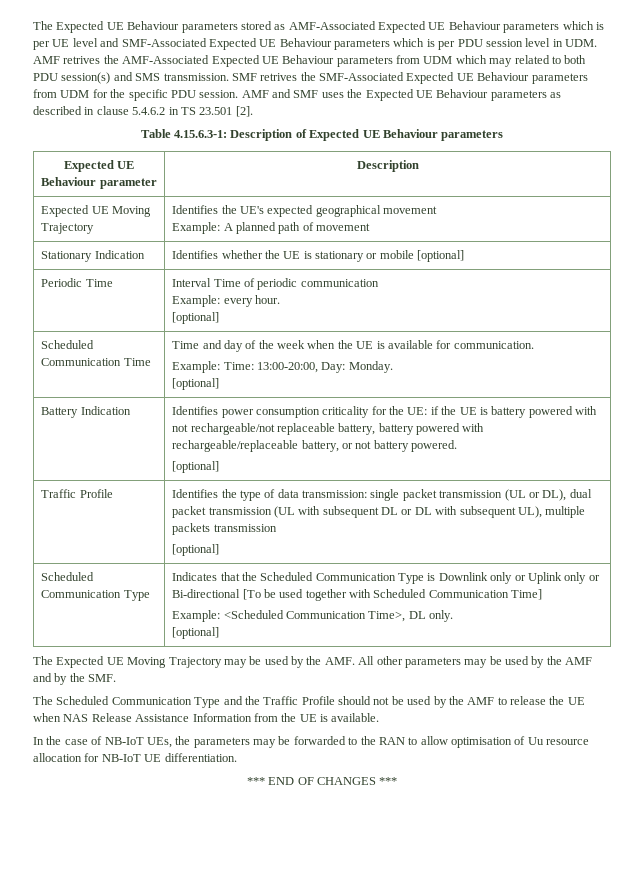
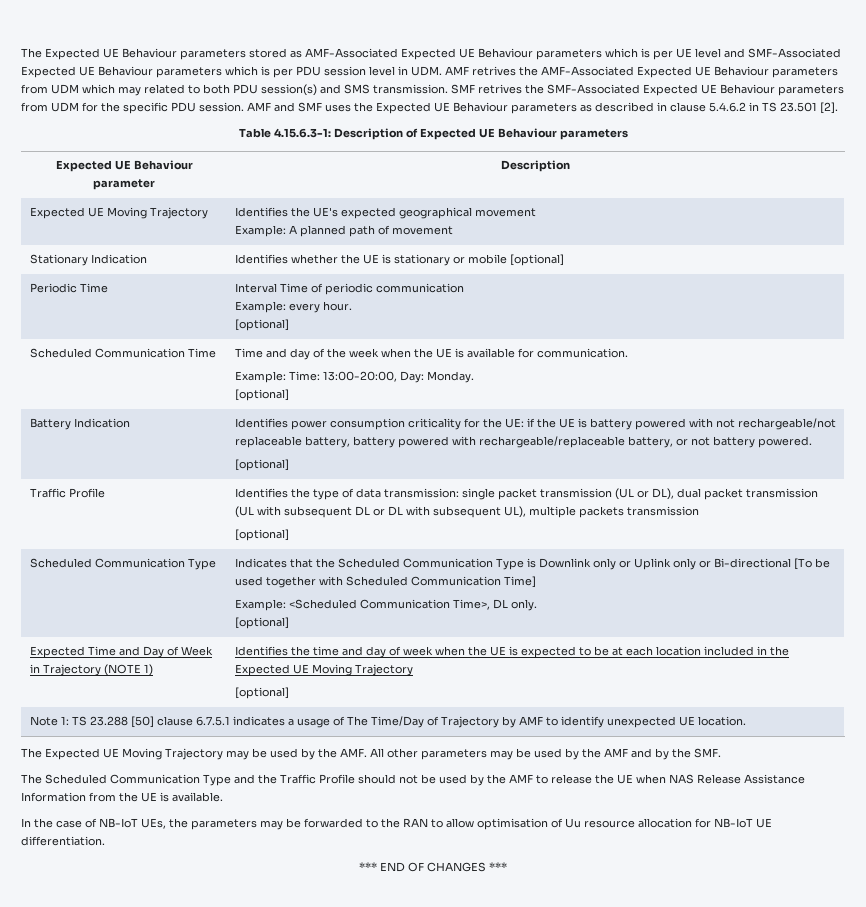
+ Expected Time and Day of Week in Trajectory (NOTE 1) | Identifies the time and day of week when the UE is expected to be at each location included in the Expected UE Moving Trajectory
+ [optional]
+ Note 1: TS 23.288 [50] clause 6.7.5.1 indicates a usage of The Time/Day of Trajectory by AMF to identify unexpected UE location.

